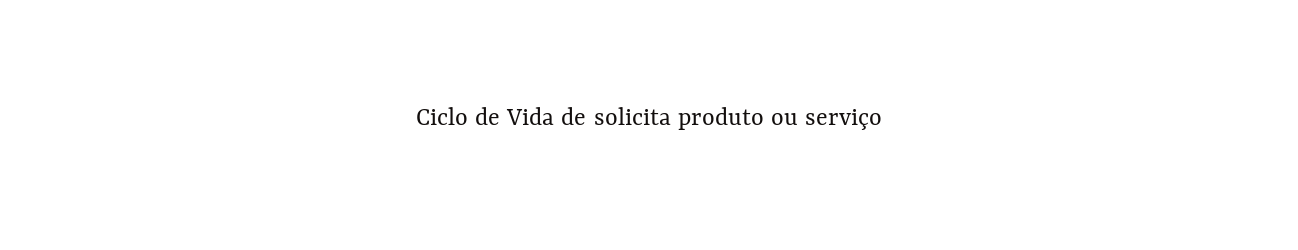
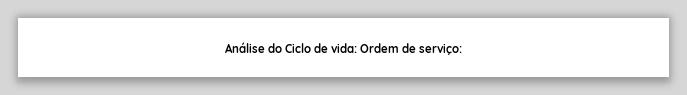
- Ciclo de Vida de solicita produto ou serviço
+ Análise do Ciclo de vida: Ordem de serviço:

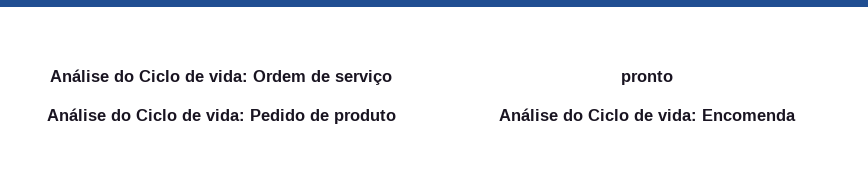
- Análise do Ciclo de vida: Ordem de serviço:
+ Análise do Ciclo de vida: Ordem de serviço
+ Análise do Ciclo de vida: Pedido de produto pronto
+ Análise do Ciclo de vida: Encomenda

